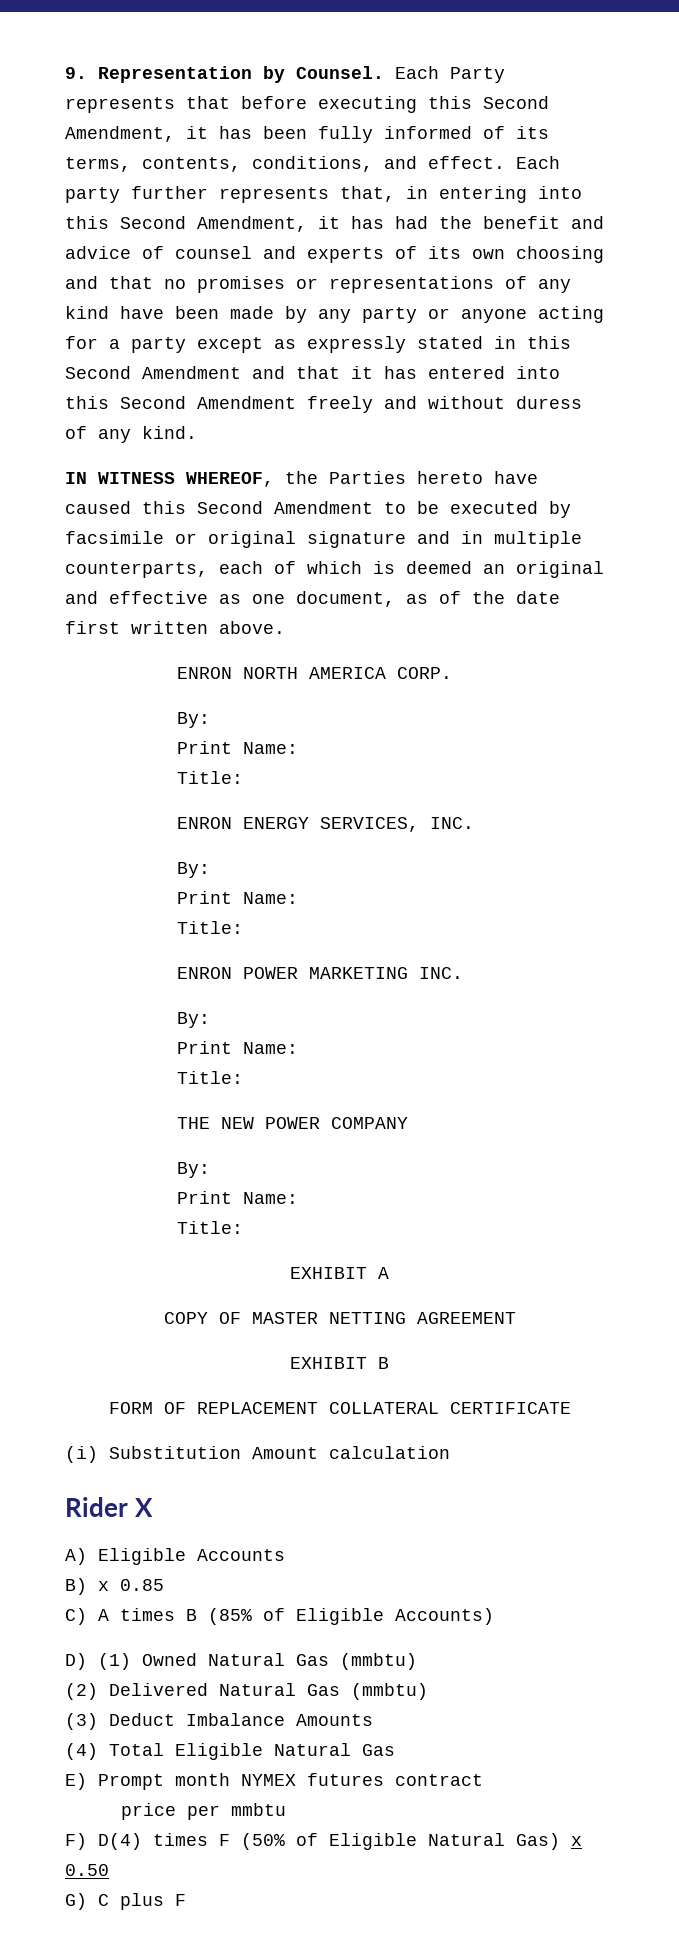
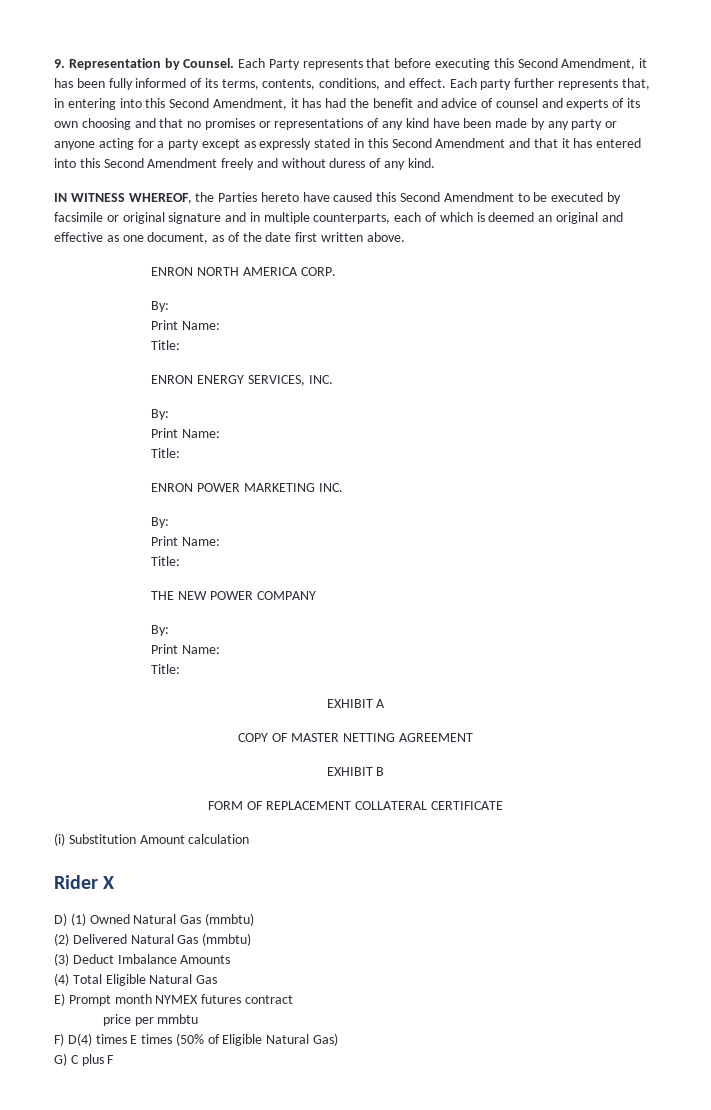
- A) Eligible Accounts
- B) x 0.85
- C) A times B (85% of Eligible Accounts)
- F) D(4) times F (50% of Eligible Natural Gas) x 0.50
+ F) D(4) times E times (50% of Eligible Natural Gas)

